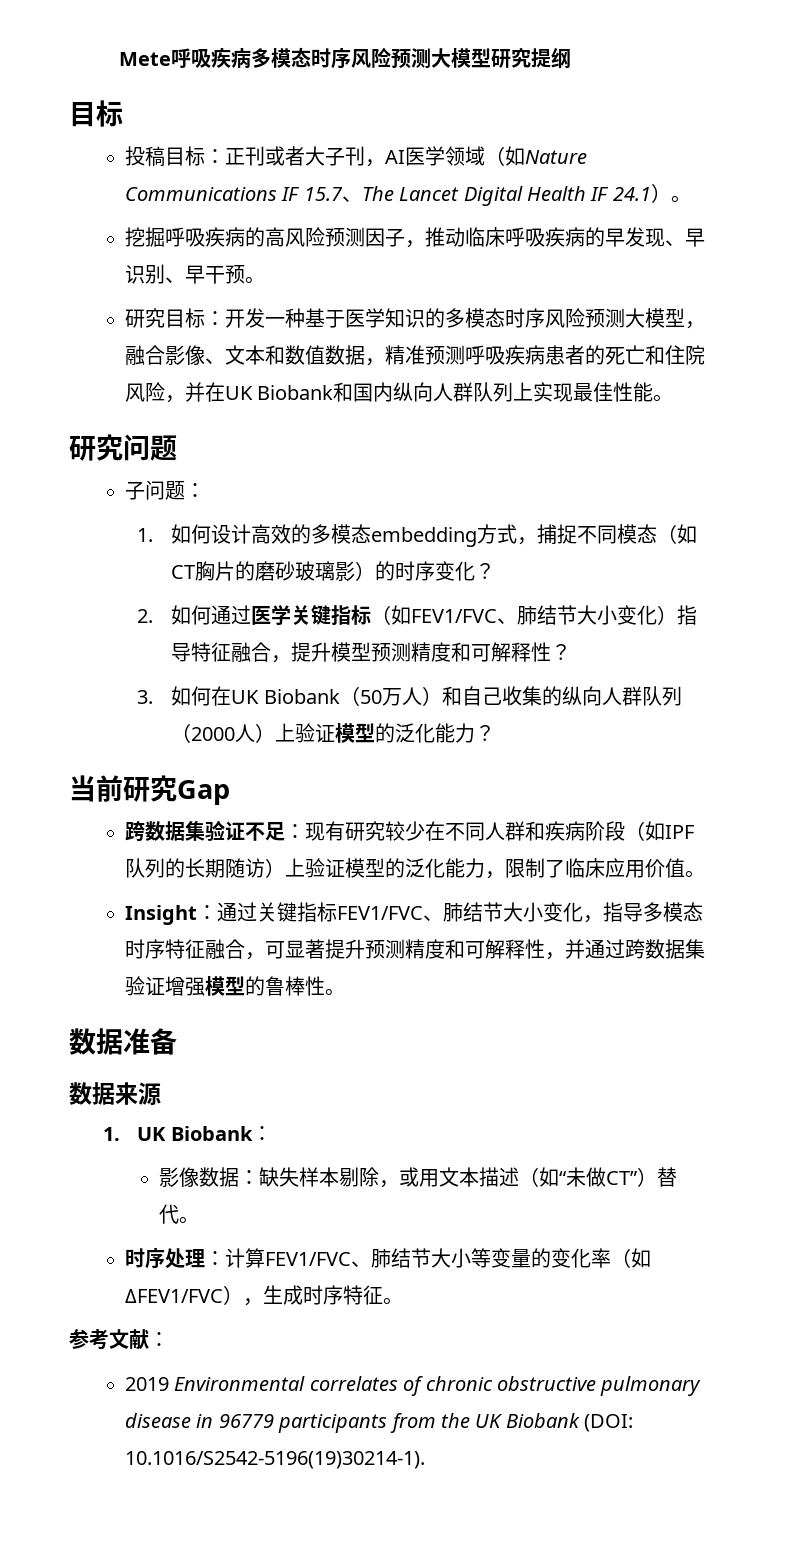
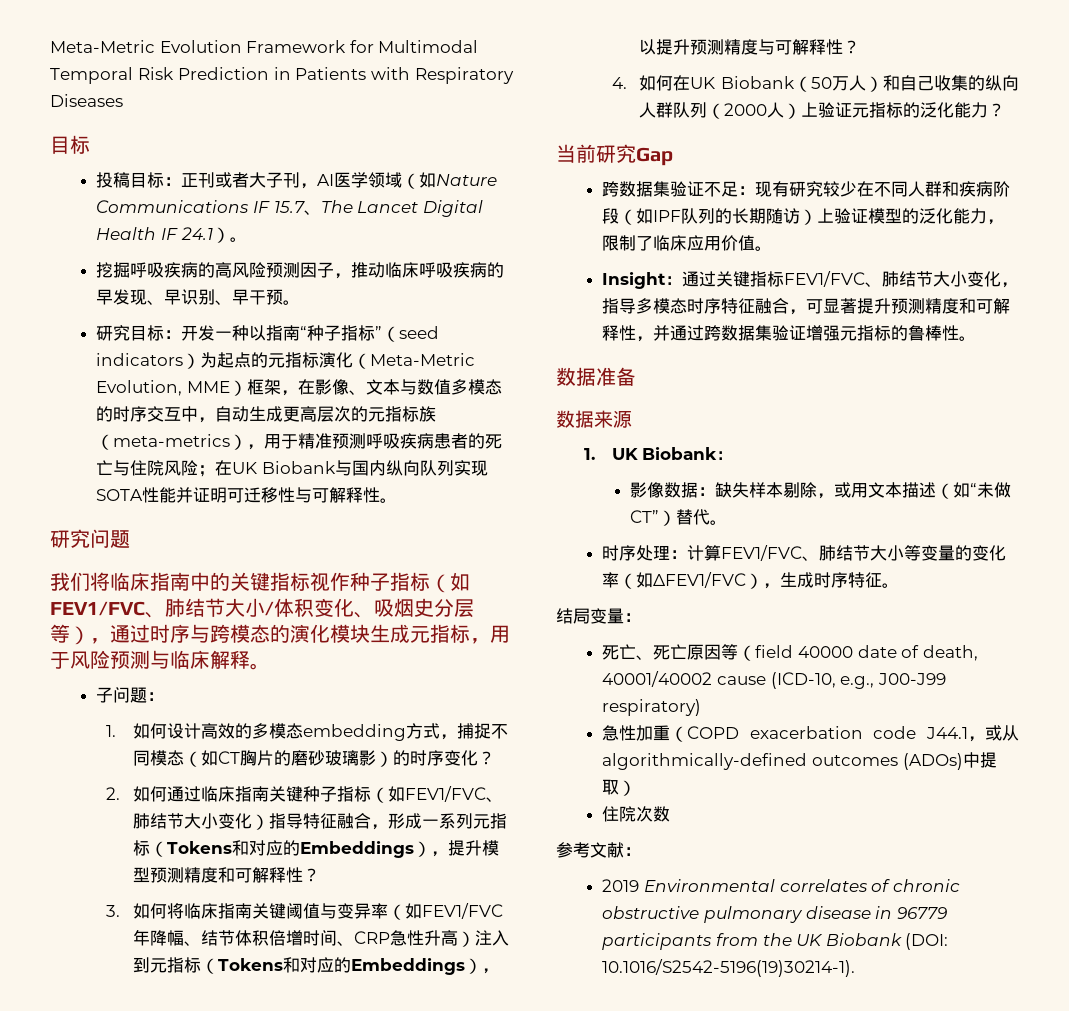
- Mete呼吸疾病多模态时序风险预测大模型研究提纲
+ Meta-Metric Evolution Framework for Multimodal Temporal Risk Prediction in Patients with Respiratory Diseases
- 研究目标：开发一种基于医学知识的多模态时序风险预测大模型，融合影像、文本和数值数据，精准预测呼吸疾病患者的死亡和住院风险，并在UK Biobank和国内纵向人群队列上实现最佳性能。
+ 研究目标：开发一种以指南“种子指标”（seed indicators）为起点的元指标演化（Meta-Metric Evolution, MME）框架，在影像、文本与数值多模态的时序交互中，自动生成更高层次的元指标族（meta-metrics），用于精准预测呼吸疾病患者的死亡与住院风险；在UK Biobank与国内纵向队列实现SOTA性能并证明可迁移性与可解释性。
  研究问题
+ 我们将临床指南中的关键指标视作种子指标（如FEV1/FVC、肺结节大小/体积变化、吸烟史分层等），通过时序与跨模态的演化模块生成元指标，用于风险预测与临床解释。
- 2.如何通过医学关键指标（如FEV1/FVC、肺结节大小变化）指导特征融合，提升模型预测精度和可解释性？
+ 2.如何通过临床指南关键种子指标（如FEV1/FVC、肺结节大小变化）指导特征融合，形成一系列元指标（Tokens和对应的Embeddings），提升模型预测精度和可解释性？
- 3.如何在UK Biobank（50万人）和自己收集的纵向人群队列（2000人）上验证模型的泛化能力？
+ 3.如何将临床指南关键阈值与变异率（如FEV1/FVC年降幅、结节体积倍增时间、CRP急性升高）注入到元指标（Tokens和对应的Embeddings），以提升预测精度与可解释性？
+ 4.如何在UK Biobank（50万人）和自己收集的纵向人群队列（2000人）上验证元指标的泛化能力？
- Insight：通过关键指标FEV1/FVC、肺结节大小变化，指导多模态时序特征融合，可显著提升预测精度和可解释性，并通过跨数据集验证增强模型的鲁棒性。
+ Insight：通过关键指标FEV1/FVC、肺结节大小变化，指导多模态时序特征融合，可显著提升预测精度和可解释性，并通过跨数据集验证增强元指标的鲁棒性。
+ 结局变量：
+ 死亡、死亡原因等（field 40000 date of death, 40001/40002 cause (ICD-10, e.g., J00-J99 respiratory)
+ 急性加重（COPD exacerbation code J44.1，或从algorithmically-defined outcomes (ADOs)中提取）
+ 住院次数

